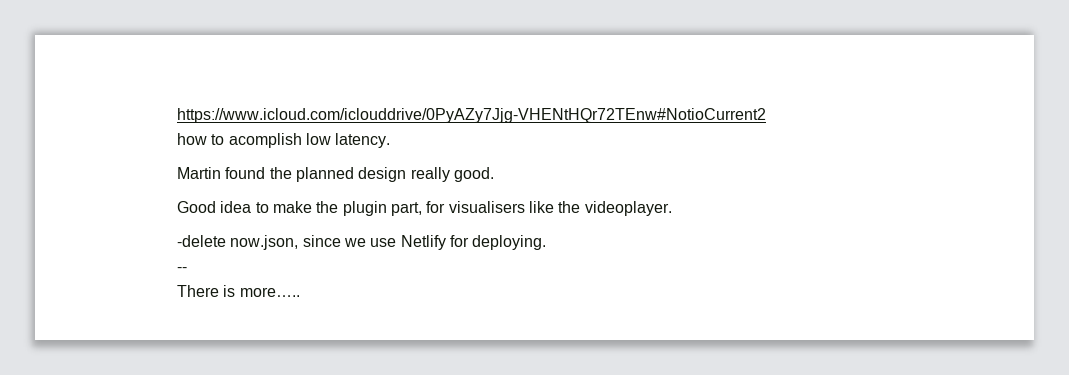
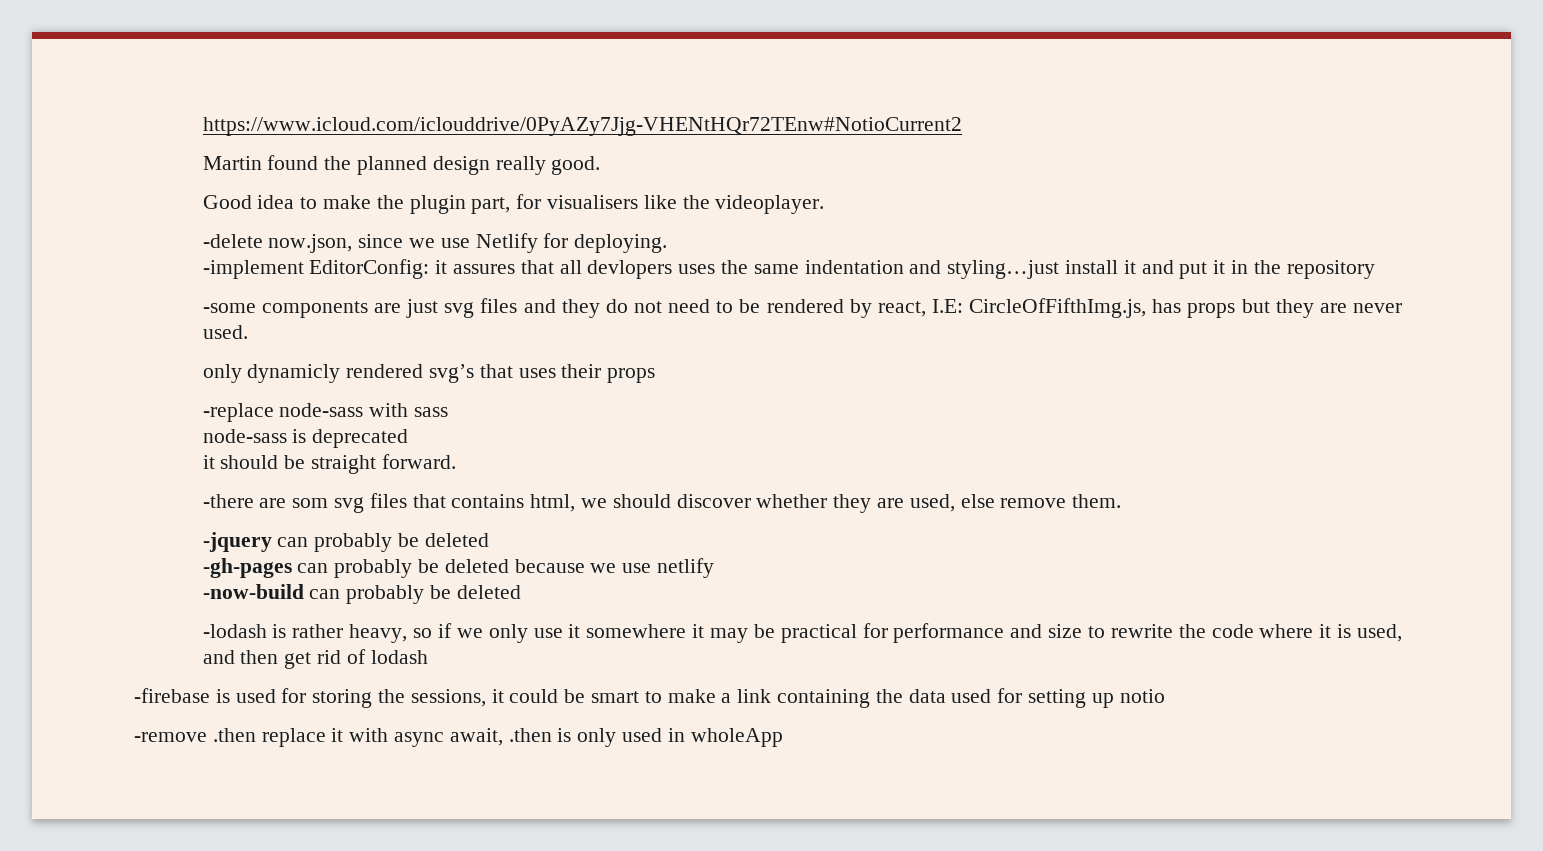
- how to acomplish low latency.
- --
- There is more…..
+ -implement EditorConfig: it assures that all devlopers uses the same indentation and styling…just install it and put it in the repository
+ -some components are just svg files and they do not need to be rendered by react, I.E: CircleOfFifthImg.js, has props but they are never used.
+ only dynamicly rendered svg’s that uses their props
+ -replace node-sass with sass
+ node-sass is deprecated
+ it should be straight forward.
+ -there are som svg files that contains html, we should discover whether they are used, else remove them.
+ -jquery can probably be deleted
+ -gh-pages can probably be deleted because we use netlify
+ -now-build can probably be deleted
+ -lodash is rather heavy, so if we only use it somewhere it may be practical for performance and size to rewrite the code where it is used, and then get rid of lodash
+ -firebase is used for storing the sessions, it could be smart to make a link containing the data used for setting up notio
+ -remove .then replace it with async await, .then is only used in wholeApp

